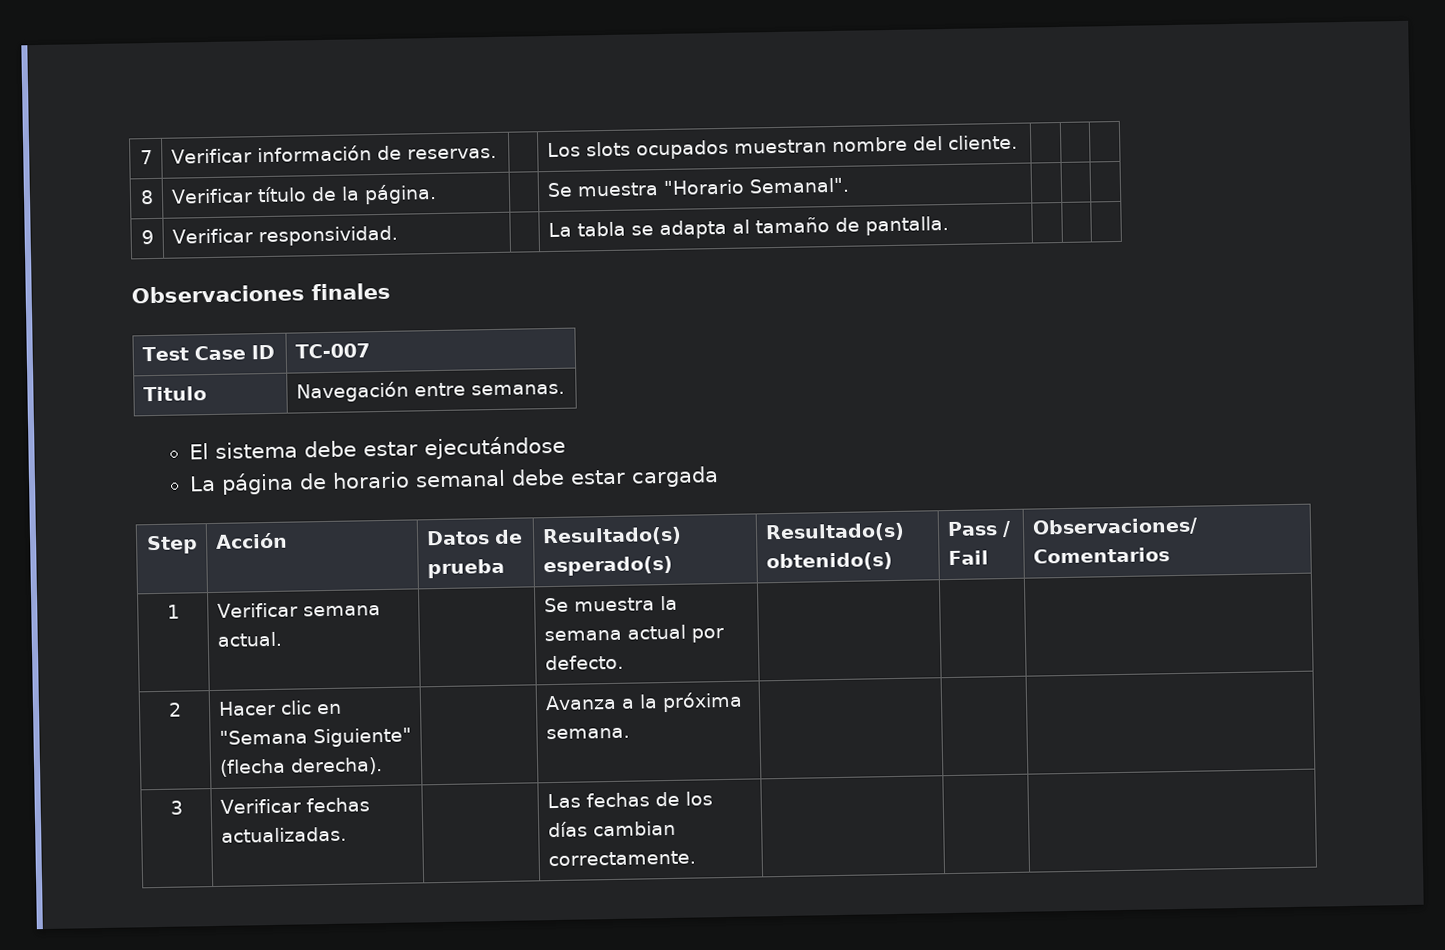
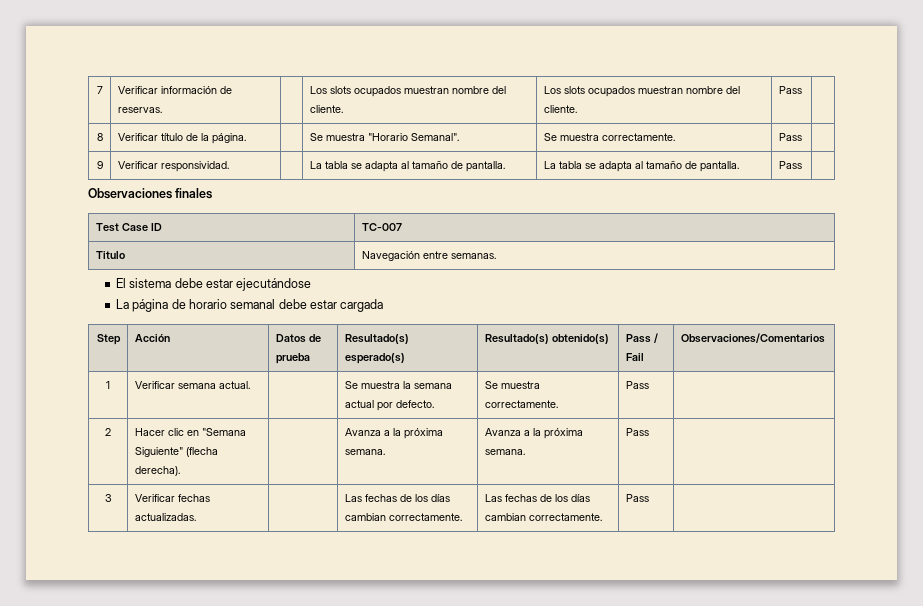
- 7 | Verificar información de reservas. | | Los slots ocupados muestran nombre del cliente. | | |
+ 7 | Verificar información de reservas. | | Los slots ocupados muestran nombre del cliente. | Los slots ocupados muestran nombre del cliente. | Pass |
- 8 | Verificar título de la página. | | Se muestra "Horario Semanal". | | |
+ 8 | Verificar título de la página. | | Se muestra "Horario Semanal". | Se muestra correctamente. | Pass |
- 9 | Verificar responsividad. | | La tabla se adapta al tamaño de pantalla. | | |
+ 9 | Verificar responsividad. | | La tabla se adapta al tamaño de pantalla. | La tabla se adapta al tamaño de pantalla. | Pass |
- 1 | Verificar semana actual. | | Se muestra la semana actual por defecto. | | |
+ 1 | Verificar semana actual. | | Se muestra la semana actual por defecto. | Se muestra correctamente. | Pass |
- 2 | Hacer clic en "Semana Siguiente" (flecha derecha). | | Avanza a la próxima semana. | | |
+ 2 | Hacer clic en "Semana Siguiente" (flecha derecha). | | Avanza a la próxima semana. | Avanza a la próxima semana. | Pass |
- 3 | Verificar fechas actualizadas. | | Las fechas de los días cambian correctamente. | | |
+ 3 | Verificar fechas actualizadas. | | Las fechas de los días cambian correctamente. | Las fechas de los días cambian correctamente. | Pass |

